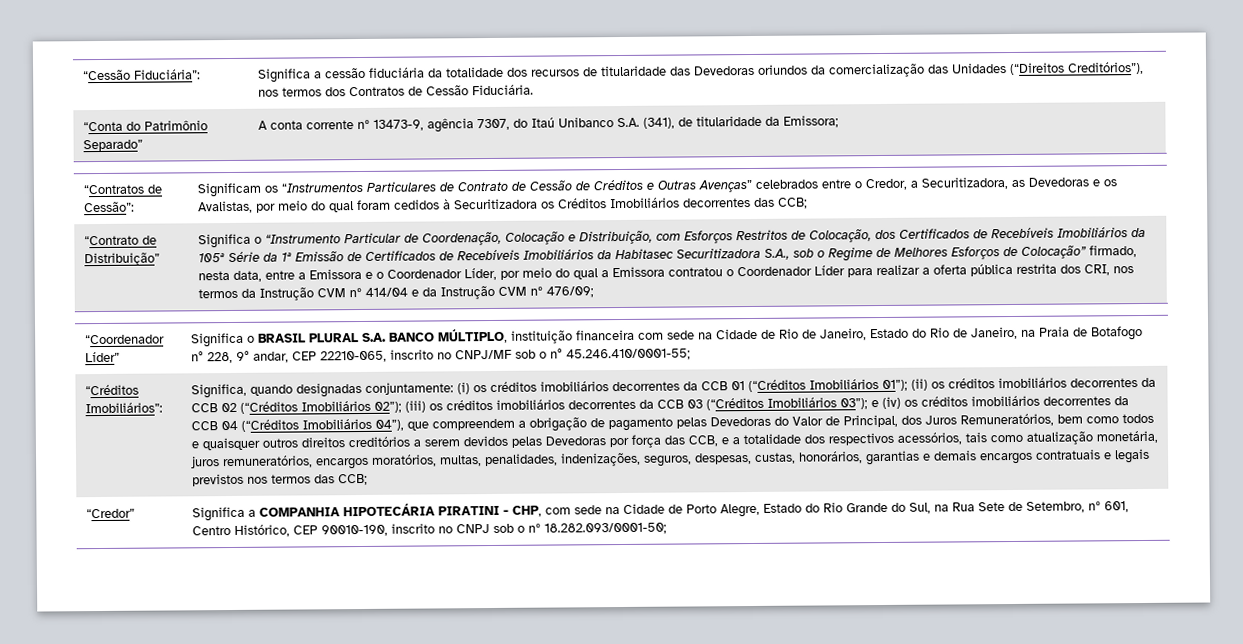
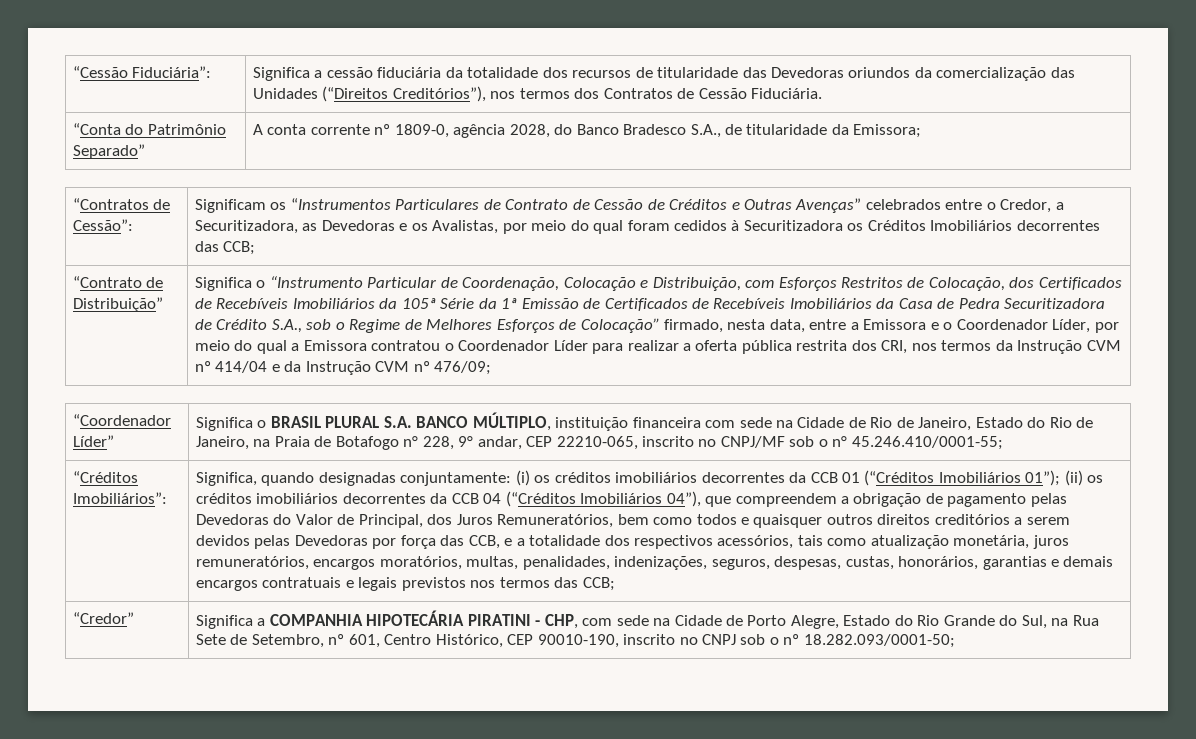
- “Conta do Patrimônio Separado” | A conta corrente nº 13473-9, agência 7307, do Itaú Unibanco S.A. (341), de titularidade da Emissora;
+ “Conta do Patrimônio Separado” | A conta corrente nº 1809-0, agência 2028, do Banco Bradesco S.A., de titularidade da Emissora;
- Significa o “Instrumento Particular de Coordenação, Colocação e Distribuição, com Esforços Restritos de Colocação, dos Certificados de Recebíveis Imobiliários da 105ª Série da 1ª Emissão de Certificados de Recebíveis Imobiliários da Habitasec Securitizadora S.A., sob o Regime de Melhores Esforços de Colocação” firmado, nesta data, entre a Emissora e o Coordenador Líder, por meio do qual a Emissora contratou o Coordenador Líder para realizar a oferta pública restrita dos CRI, nos termos da Instrução CVM nº 414/04 e da Instrução CVM nº 476/09;
+ Significa o “Instrumento Particular de Coordenação, Colocação e Distribuição, com Esforços Restritos de Colocação, dos Certificados de Recebíveis Imobiliários da 105ª Série da 1ª Emissão de Certificados de Recebíveis Imobiliários da Casa de Pedra Securitizadora de Crédito S.A., sob o Regime de Melhores Esforços de Colocação” firmado, nesta data, entre a Emissora e o Coordenador Líder, por meio do qual a Emissora contratou o Coordenador Líder para realizar a oferta pública restrita dos CRI, nos termos da Instrução CVM nº 414/04 e da Instrução CVM nº 476/09;
- (ii) os créditos imobiliários decorrentes da CCB 02 (“Créditos Imobiliários 02”); (iii) os créditos imobiliários decorrentes da CCB 03 (“Créditos Imobiliários 03”); e (iv) os créditos imobiliários decorrentes da CCB 04 (“Créditos Imobiliários 04”), que compreendem a obrigação de pagamento pelas Devedoras do Valor de Principal, dos Juros Remuneratórios, bem como todos e quaisquer outros direitos creditórios a serem devidos pelas Devedoras por força das CCB, e a totalidade dos respectivos acessórios, tais como atualização monetária, juros remuneratórios, encargos moratórios, multas, penalidades, indenizações, seguros, despesas, custas, honorários, garantias e demais encargos contratuais e legais previstos nos termos das CCB;
+ (ii) os créditos imobiliários decorrentes da CCB 04 (“Créditos Imobiliários 04”), que compreendem a obrigação de pagamento pelas Devedoras do Valor de Principal, dos Juros Remuneratórios, bem como todos e quaisquer outros direitos creditórios a serem devidos pelas Devedoras por força das CCB, e a totalidade dos respectivos acessórios, tais como atualização monetária, juros remuneratórios, encargos moratórios, multas, penalidades, indenizações, seguros, despesas, custas, honorários, garantias e demais encargos contratuais e legais previstos nos termos das CCB;

